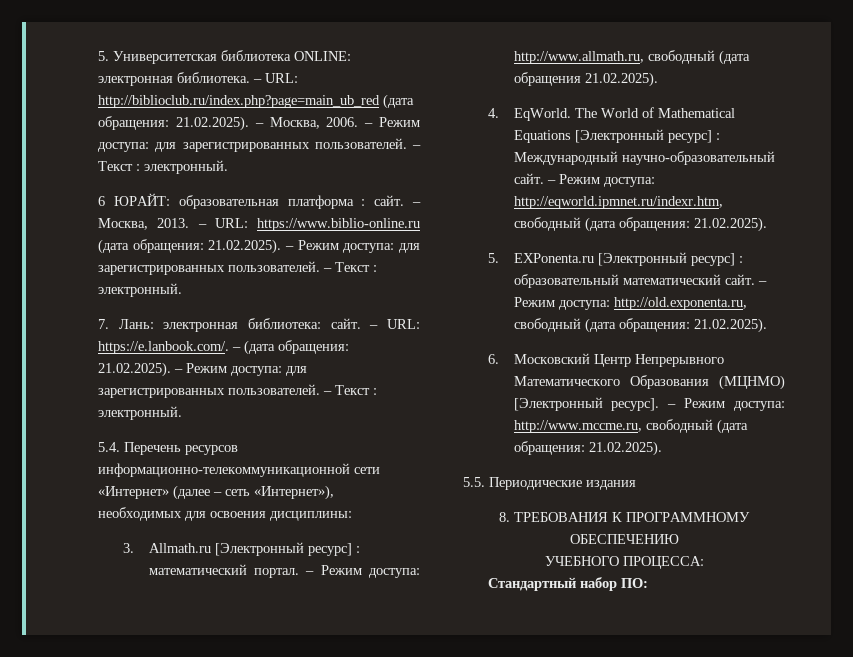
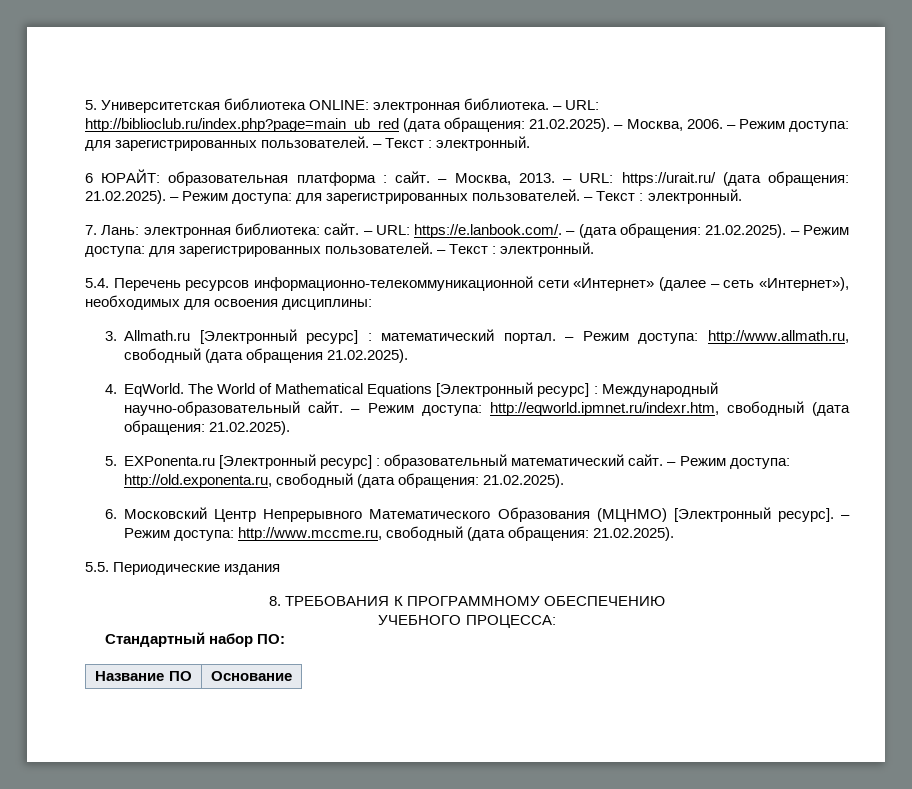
- – URL: https://www.biblio-online.ru (дата обращения: 21.02.2025). – Режим доступа: для зарегистрированных пользователей.
+ – URL: https://urait.ru/ (дата обращения: 21.02.2025). – Режим доступа: для зарегистрированных пользователей.
+ Название ПО | Основание

